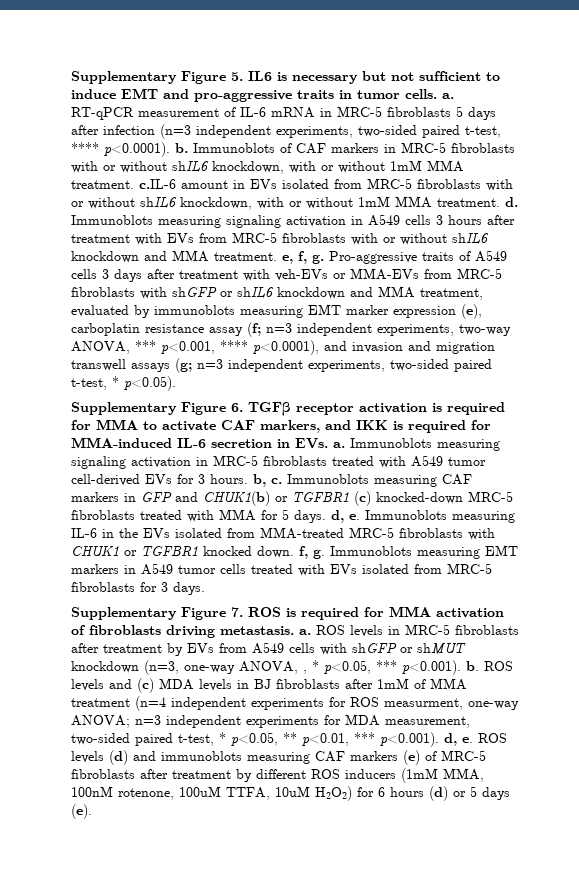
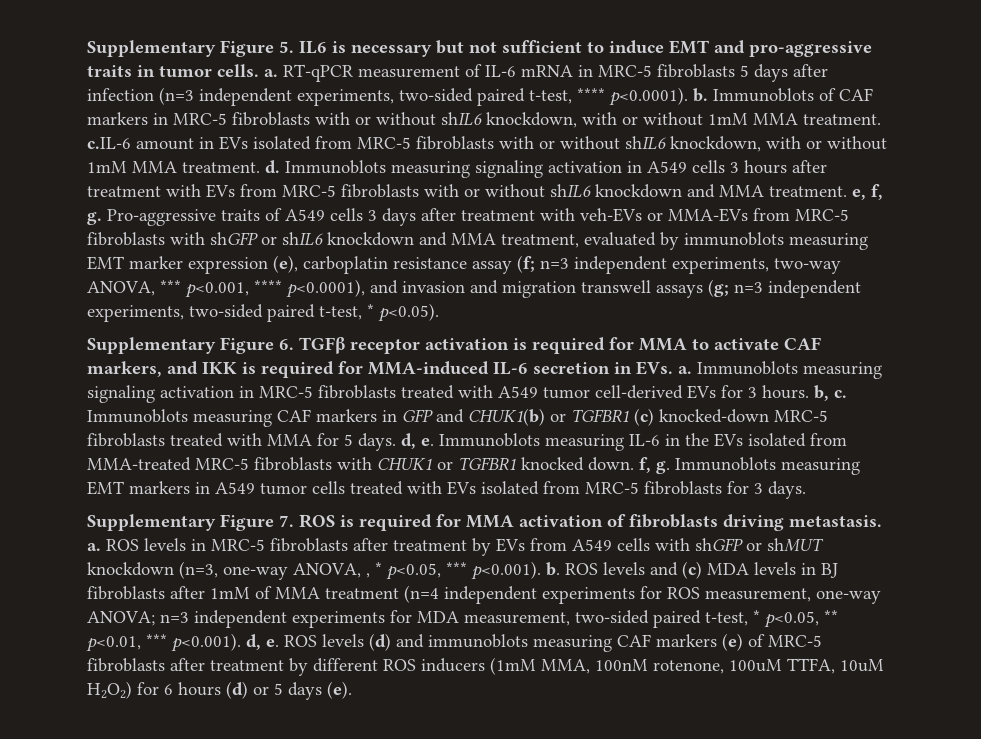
- ROS levels and (c) MDA levels in BJ fibroblasts after 1mM of MMA treatment (n=4 independent experiments for ROS measurment, one-way ANOVA; n=3 independent experiments for MDA measurement, two-sided paired t-test, * p<0.05, ** p<0.01, *** p<0.001). d, e.
+ ROS levels and (c) MDA levels in BJ fibroblasts after 1mM of MMA treatment (n=4 independent experiments for ROS measurement, one-way ANOVA; n=3 independent experiments for MDA measurement, two-sided paired t-test, * p<0.05, ** p<0.01, *** p<0.001). d, e.

